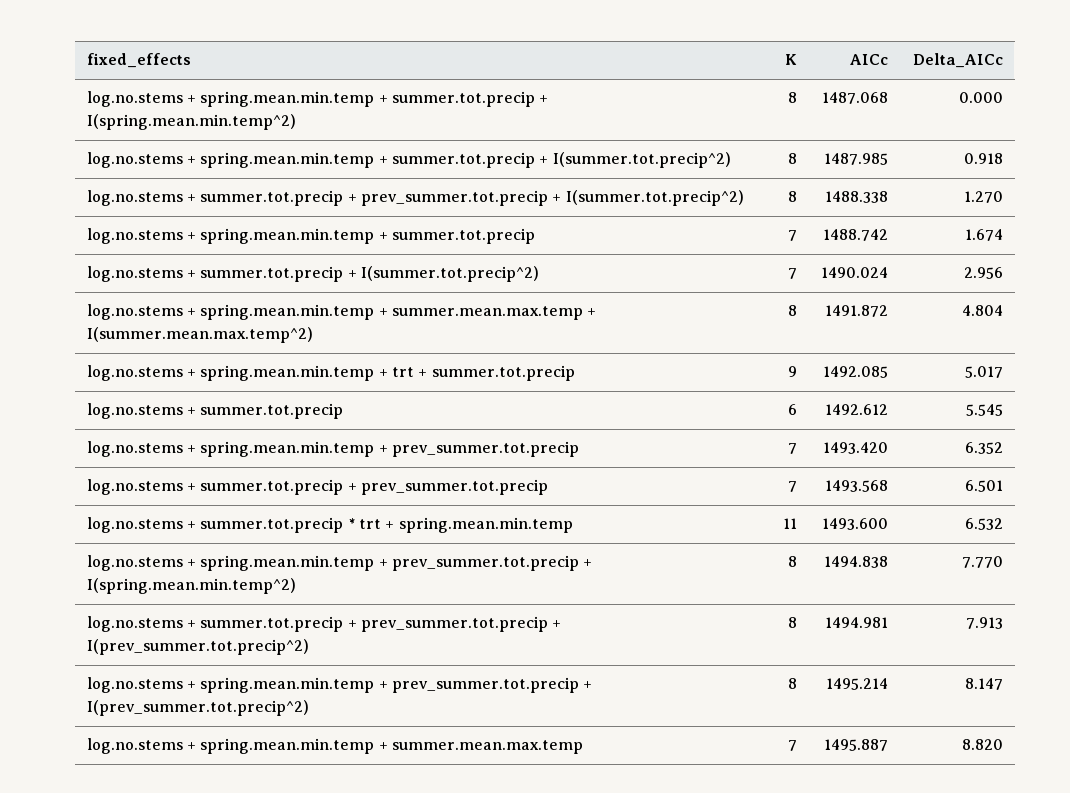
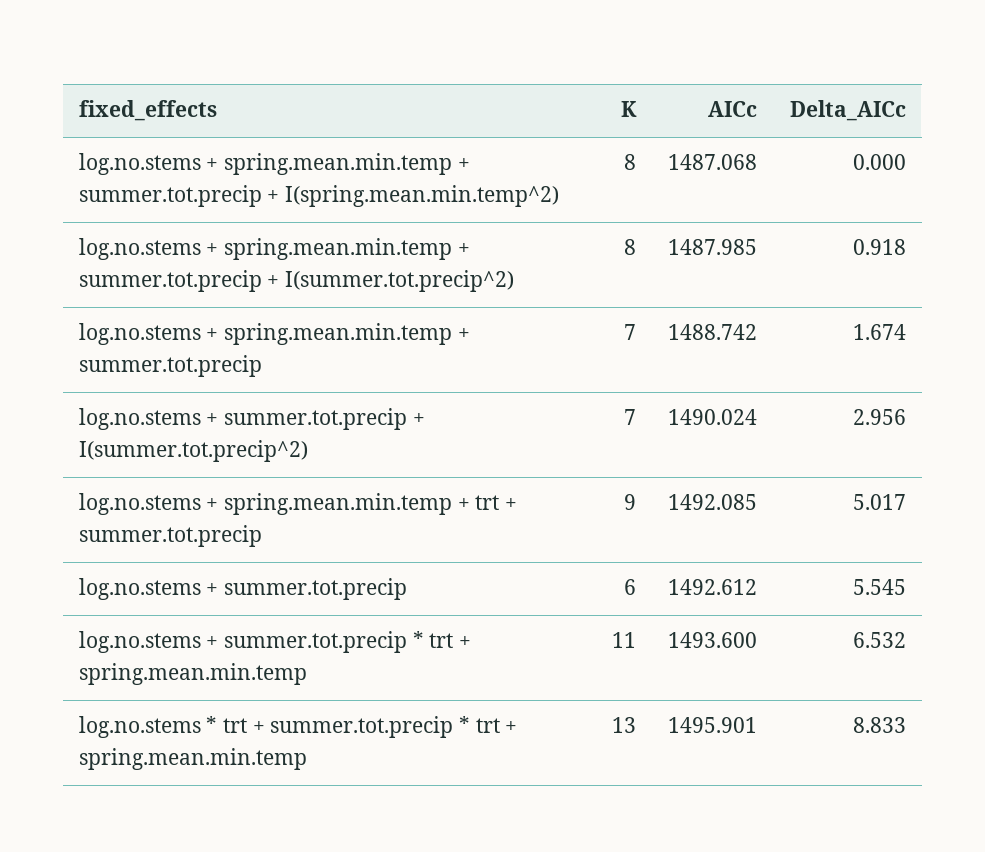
- log.no.stems + summer.tot.precip + prev_summer.tot.precip + I(summer.tot.precip^2) | 8 | 1488.338 | 1.270
- log.no.stems + spring.mean.min.temp + summer.mean.max.temp + I(summer.mean.max.temp^2) | 8 | 1491.872 | 4.804
- log.no.stems + spring.mean.min.temp + prev_summer.tot.precip | 7 | 1493.420 | 6.352
- log.no.stems + summer.tot.precip + prev_summer.tot.precip | 7 | 1493.568 | 6.501
- log.no.stems + spring.mean.min.temp + prev_summer.tot.precip + I(spring.mean.min.temp^2) | 8 | 1494.838 | 7.770
- log.no.stems + summer.tot.precip + prev_summer.tot.precip + I(prev_summer.tot.precip^2) | 8 | 1494.981 | 7.913
- log.no.stems + spring.mean.min.temp + prev_summer.tot.precip + I(prev_summer.tot.precip^2) | 8 | 1495.214 | 8.147
- log.no.stems + spring.mean.min.temp + summer.mean.max.temp | 7 | 1495.887 | 8.820
+ log.no.stems * trt + summer.tot.precip * trt + spring.mean.min.temp | 13 | 1495.901 | 8.833

